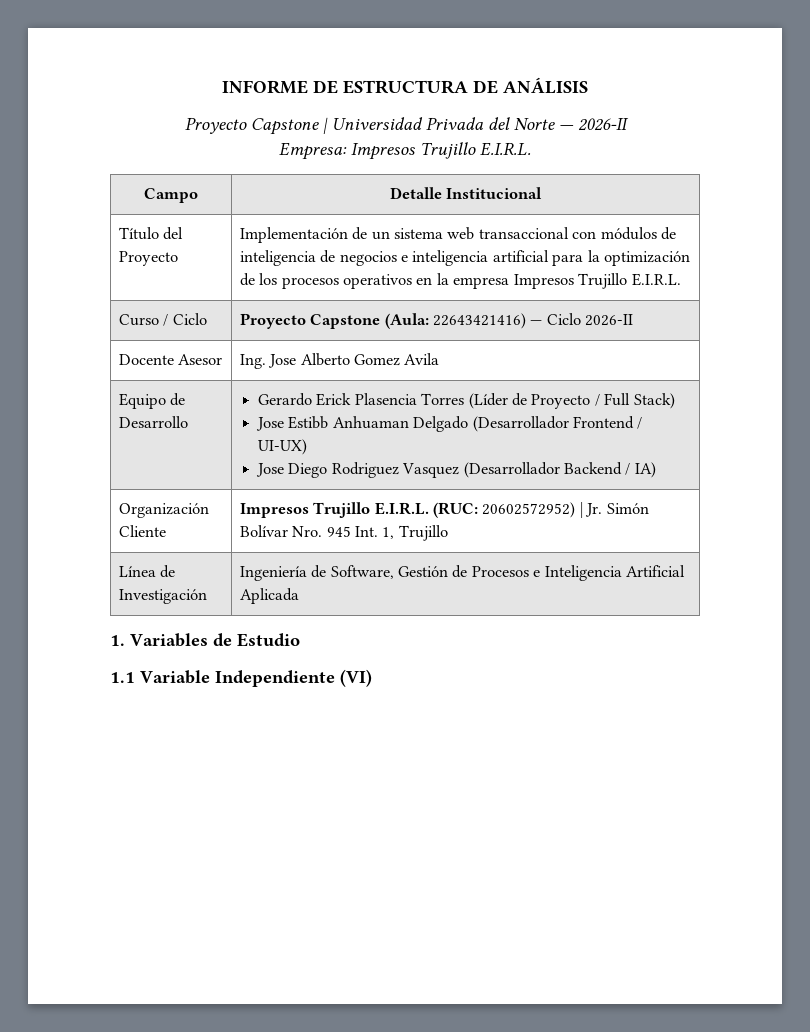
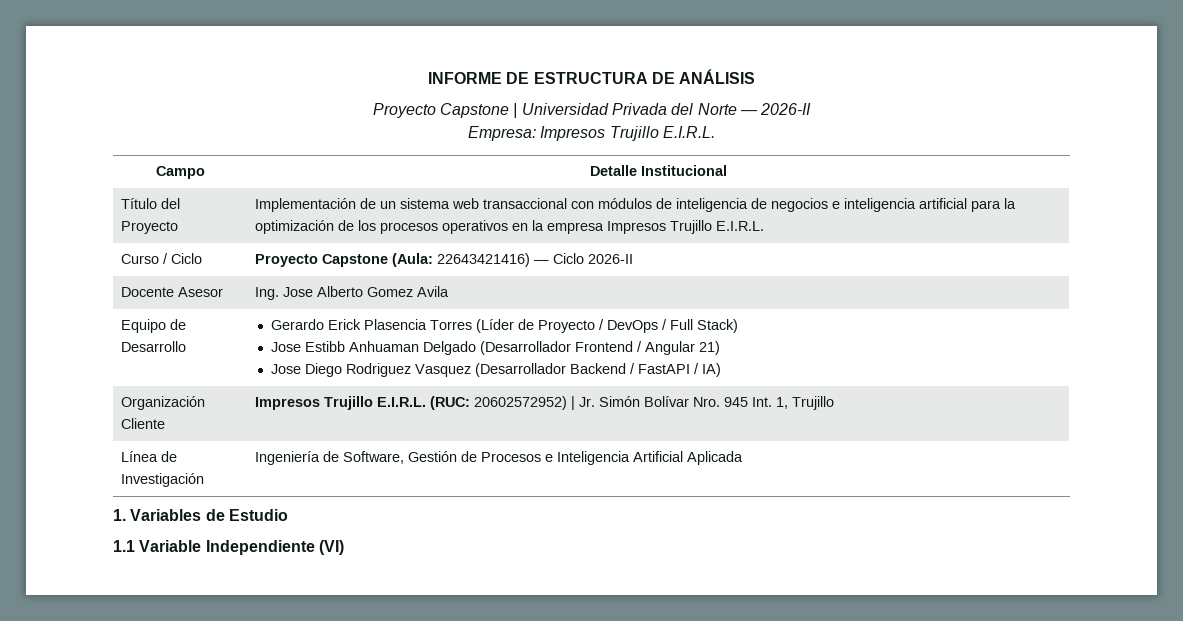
- Equipo de Desarrollo | Gerardo Erick Plasencia Torres (Líder de Proyecto / Full Stack)
- Jose Estibb Anhuaman Delgado (Desarrollador Frontend / UI-UX)
- Jose Diego Rodriguez Vasquez (Desarrollador Backend / IA)
+ Equipo de Desarrollo | Gerardo Erick Plasencia Torres (Líder de Proyecto / DevOps / Full Stack)
+ Jose Estibb Anhuaman Delgado (Desarrollador Frontend / Angular 21)
+ Jose Diego Rodriguez Vasquez (Desarrollador Backend / FastAPI / IA)

